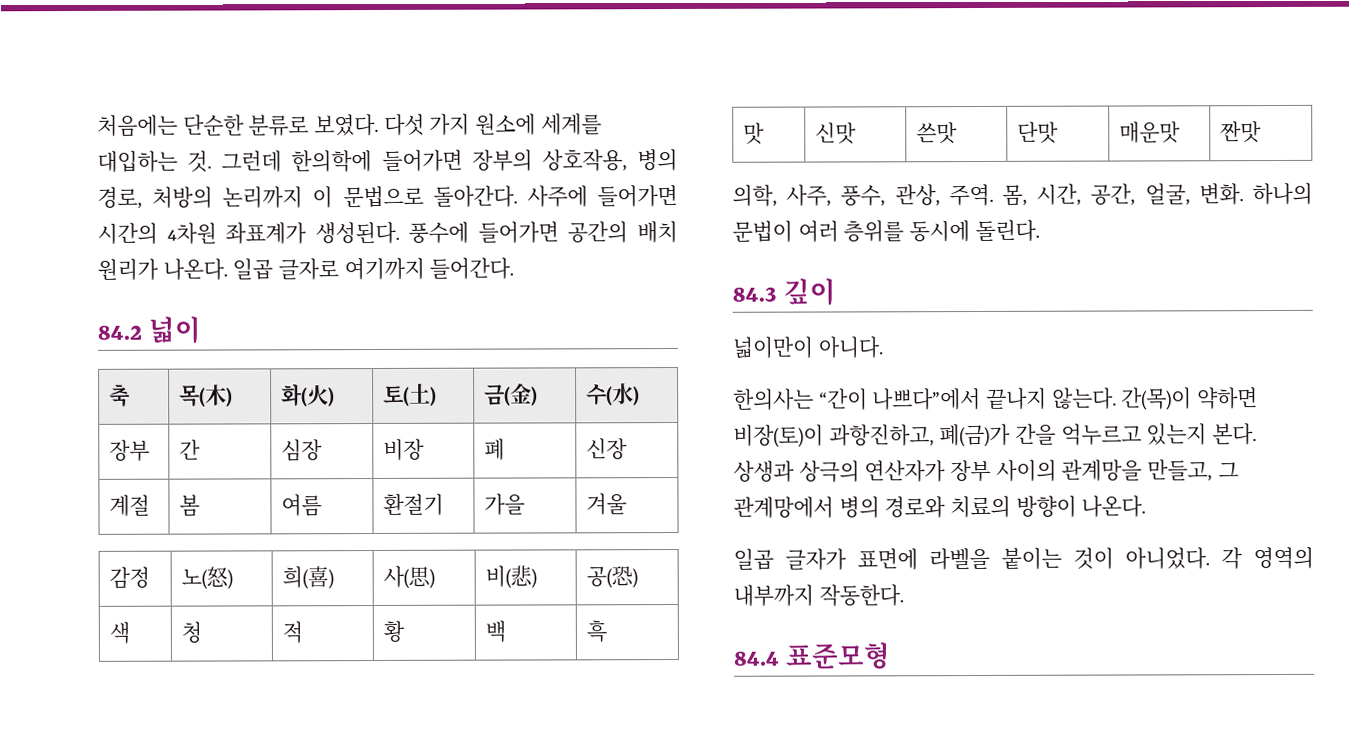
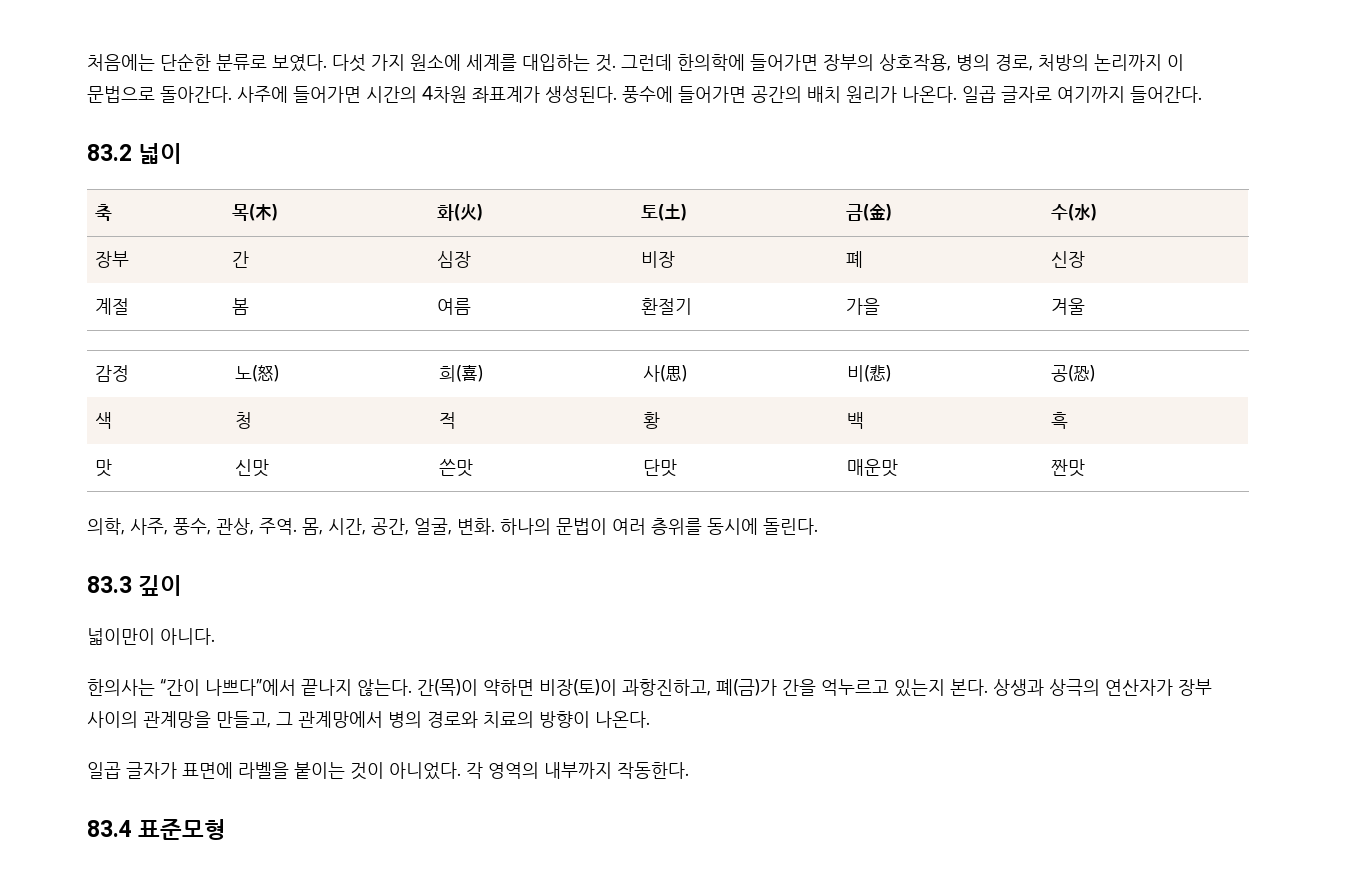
- 84.2 넓이
+ 83.2 넓이
- 84.3 깊이
+ 83.3 깊이
- 84.4 표준모형
+ 83.4 표준모형

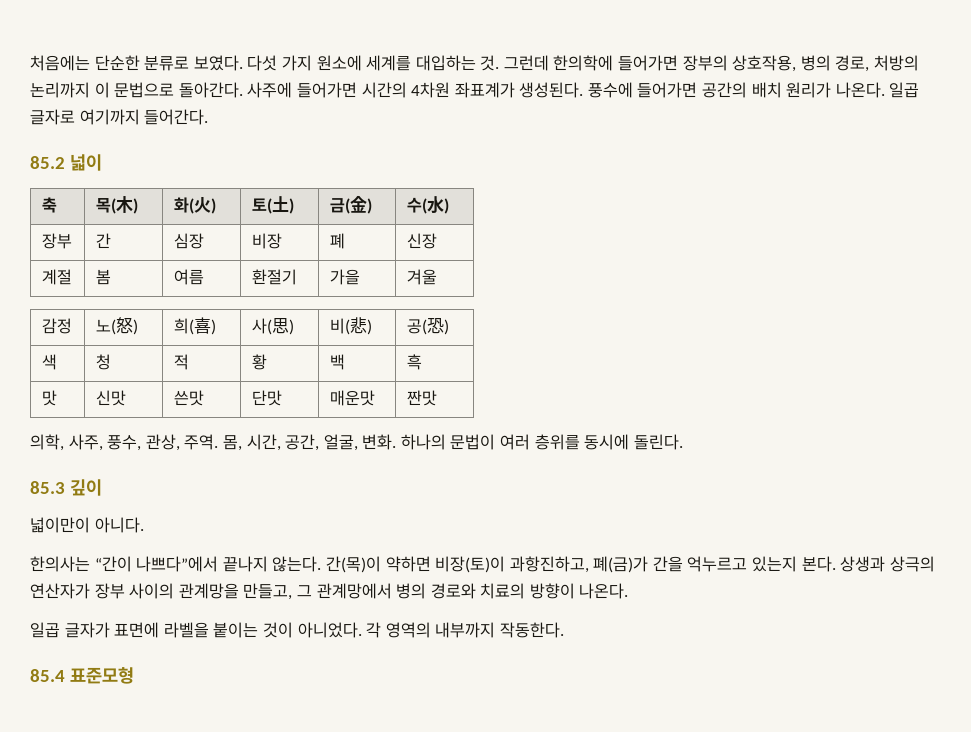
- 83.2 넓이
+ 85.2 넓이
- 83.3 깊이
+ 85.3 깊이
- 83.4 표준모형
+ 85.4 표준모형

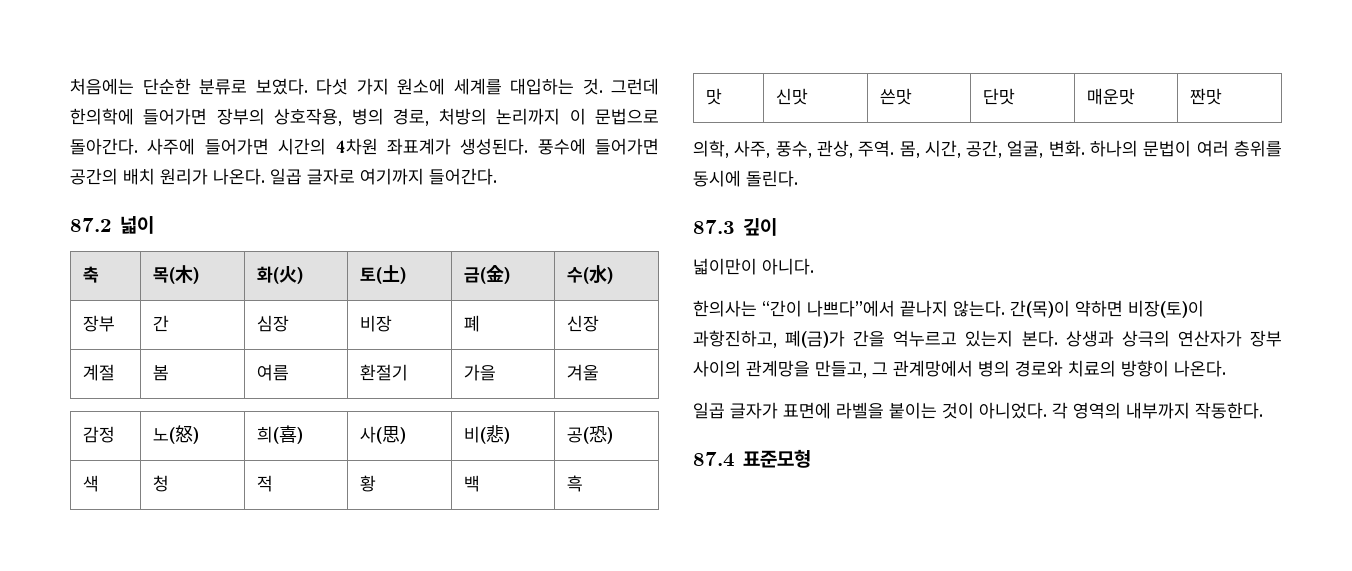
- 85.2 넓이
+ 87.2 넓이
- 85.3 깊이
+ 87.3 깊이
- 85.4 표준모형
+ 87.4 표준모형

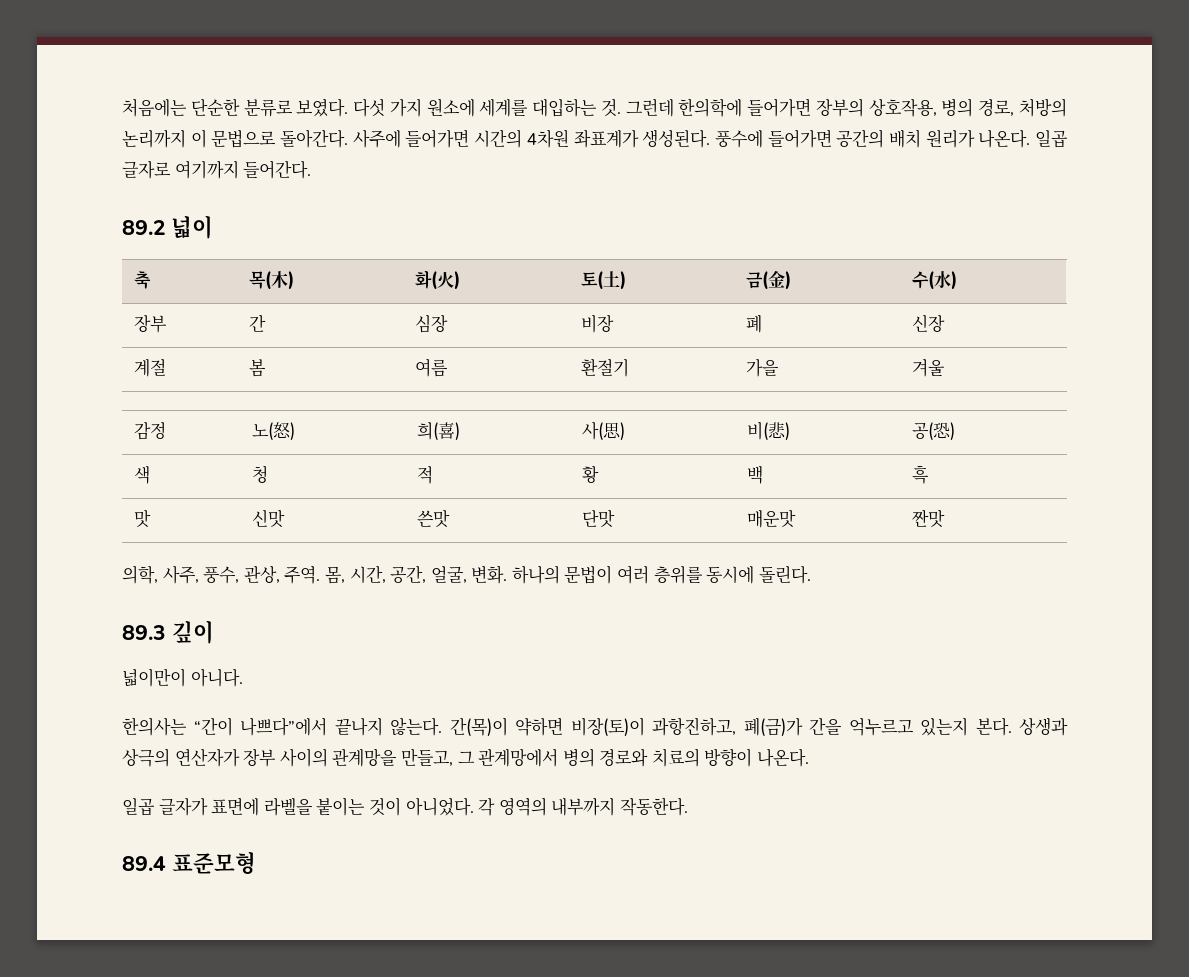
- 87.2 넓이
+ 89.2 넓이
- 87.3 깊이
+ 89.3 깊이
- 87.4 표준모형
+ 89.4 표준모형

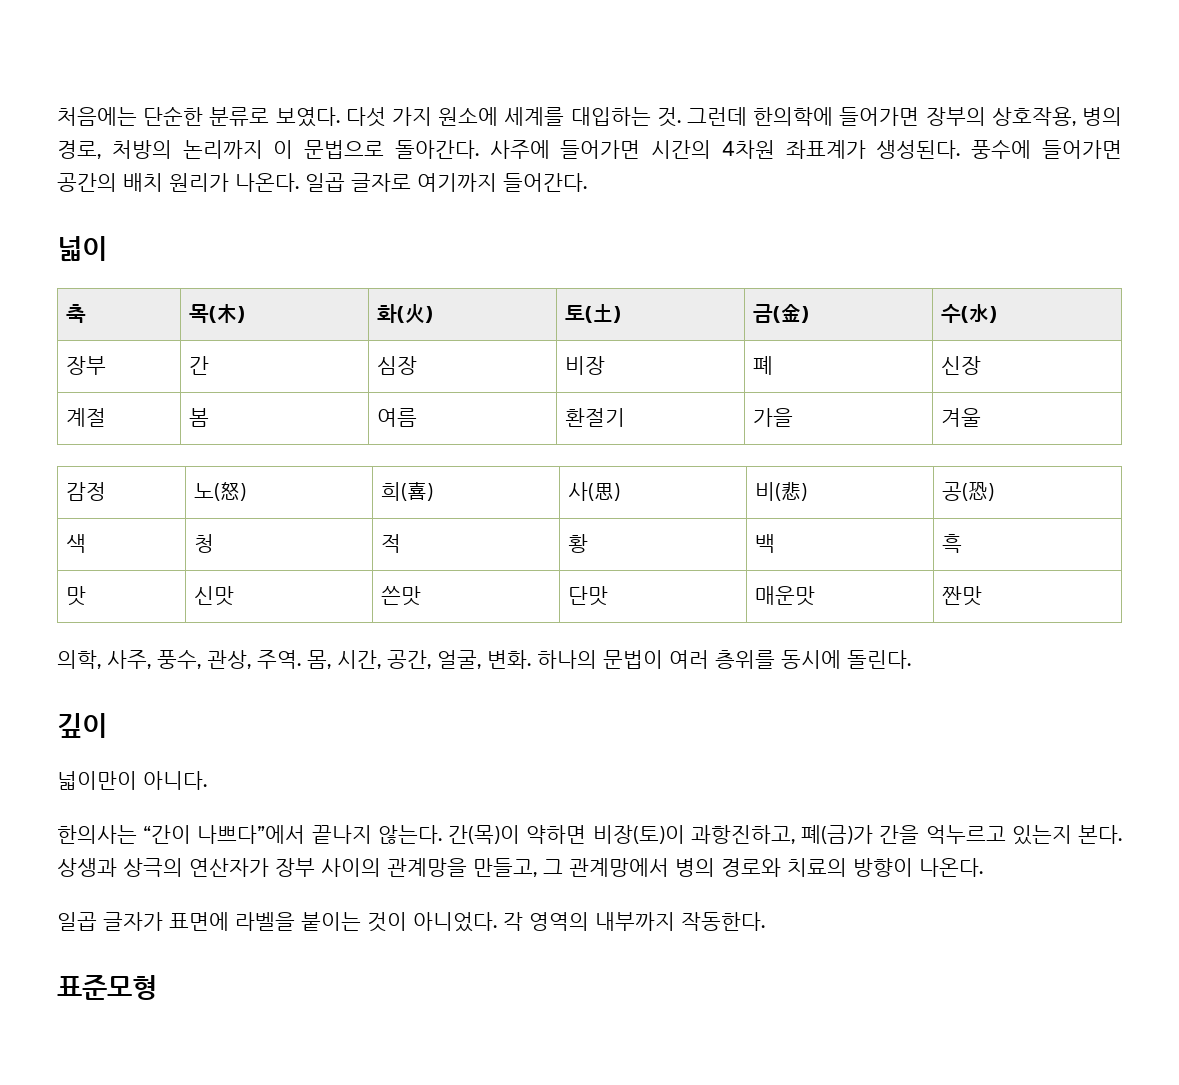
- 89.2 넓이
+ 넓이
- 89.3 깊이
+ 깊이
- 89.4 표준모형
+ 표준모형

